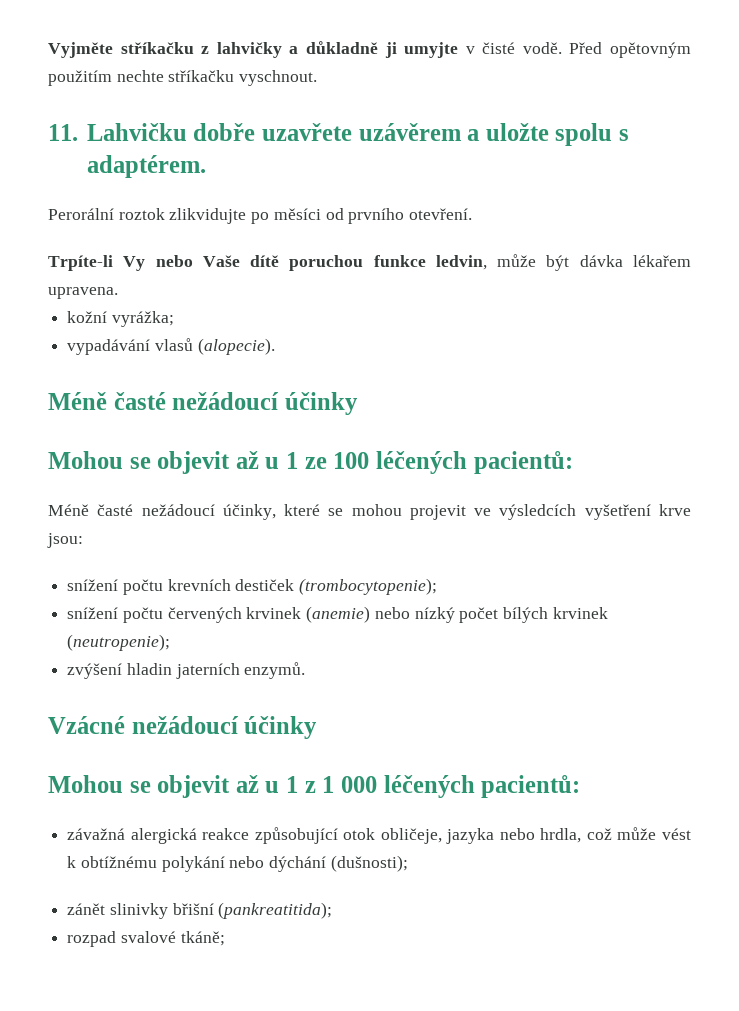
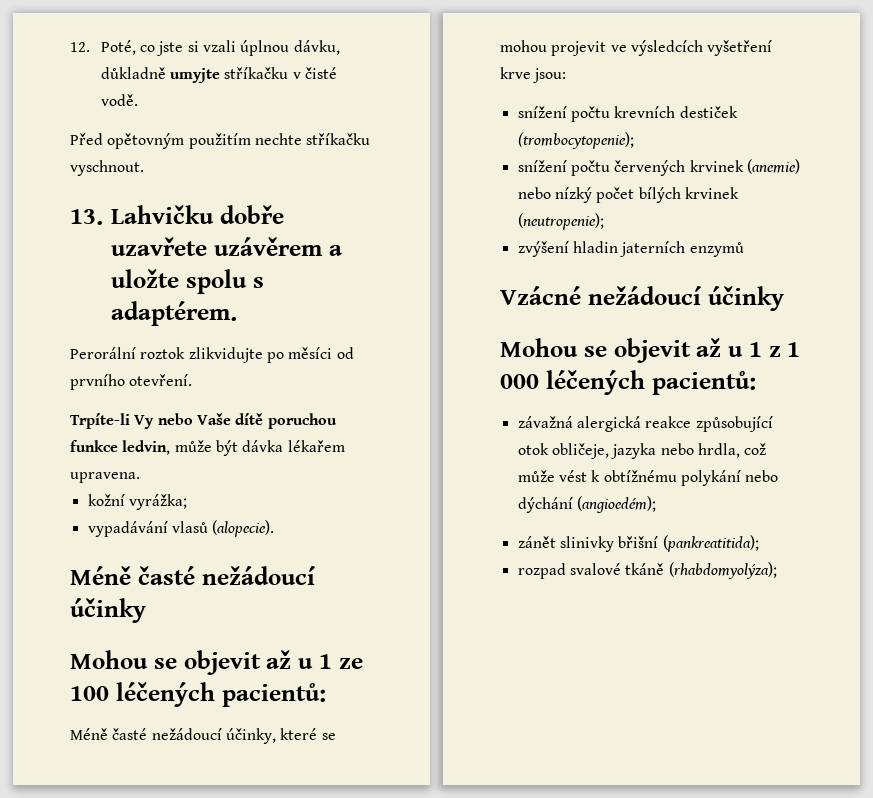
- Vyjměte stříkačku z lahvičky a důkladně ji umyjte v čisté vodě. Před opětovným použitím nechte stříkačku vyschnout.
+ 12. Poté, co jste si vzali úplnou dávku, důkladně umyjte stříkačku v čisté vodě.
+ Před opětovným použitím nechte stříkačku vyschnout.
- 11. Lahvičku dobře uzavřete uzávěrem a uložte spolu s adaptérem.
+ 13. Lahvičku dobře uzavřete uzávěrem a uložte spolu s adaptérem.
- zvýšení hladin jaterních enzymů.
+ zvýšení hladin jaterních enzymů
- závažná alergická reakce způsobující otok obličeje, jazyka nebo hrdla, což může vést k obtížnému polykání nebo dýchání (dušnosti);
+ závažná alergická reakce způsobující otok obličeje, jazyka nebo hrdla, což může vést k obtížnému polykání nebo dýchání (angioedém);
- rozpad svalové tkáně;
+ rozpad svalové tkáně (rhabdomyolýza);

